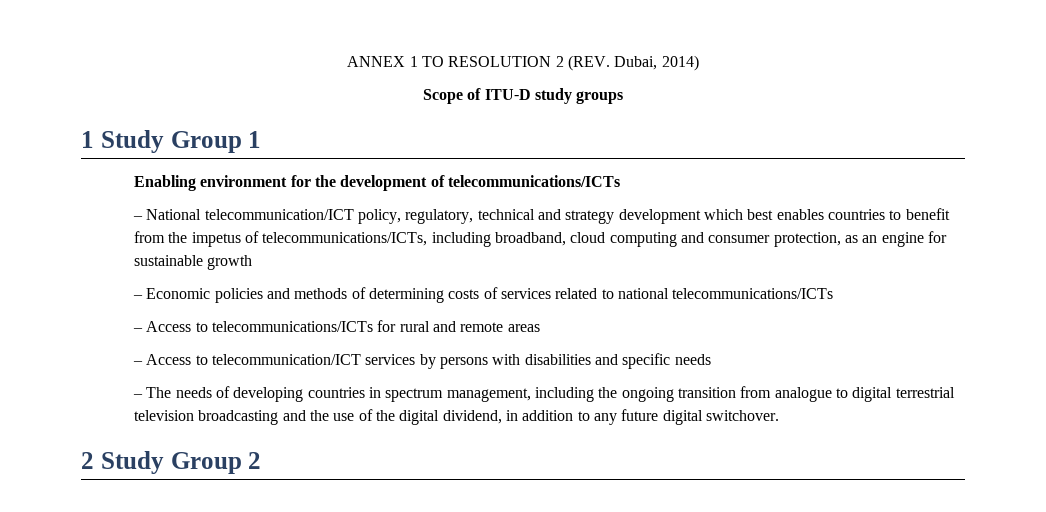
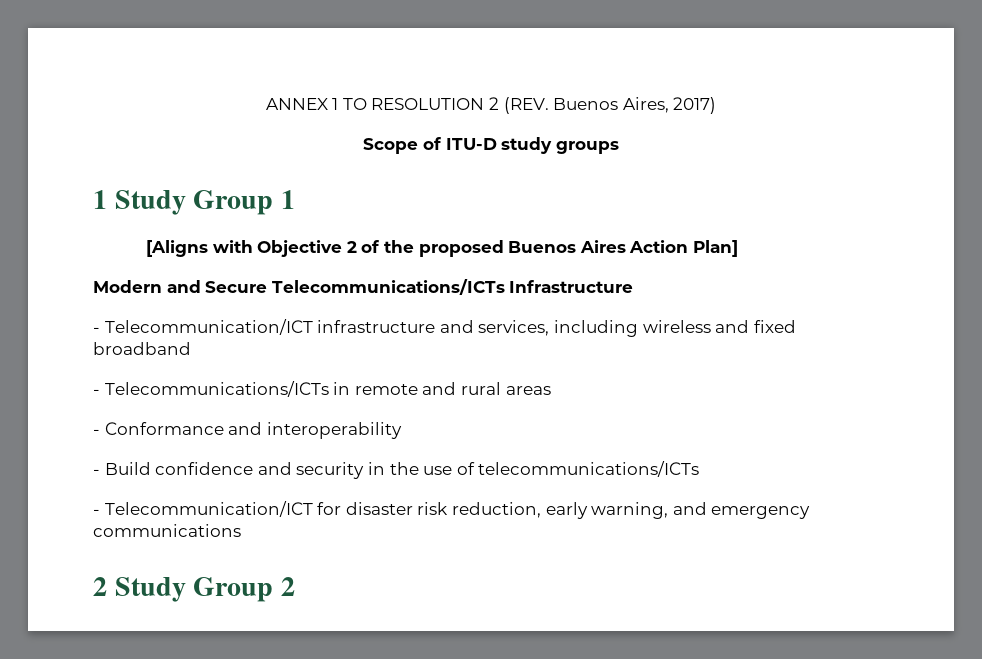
- ANNEX 1 TO RESOLUTION 2 (REV. Dubai, 2014)
+ ANNEX 1 TO RESOLUTION 2 (REV. Buenos Aires, 2017)
- Enabling environment for the development of telecommunications/ICTs
- – National telecommunication/ICT policy, regulatory, technical and strategy development which best enables countries to benefit from the impetus of telecommunications/ICTs, including broadband, cloud computing and consumer protection, as an engine for sustainable growth
- – Economic policies and methods of determining costs of services related to national telecommunications/ICTs
- – Access to telecommunications/ICTs for rural and remote areas
- – Access to telecommunication/ICT services by persons with disabilities and specific needs
- – The needs of developing countries in spectrum management, including the ongoing transition from analogue to digital terrestrial television broadcasting and the use of the digital dividend, in addition to any future digital switchover.
+ [Aligns with Objective 2 of the proposed Buenos Aires Action Plan]
+ Modern and Secure Telecommunications/ICTs Infrastructure
+ - Telecommunication/ICT infrastructure and services, including wireless and fixed broadband
+ - Telecommunications/ICTs in remote and rural areas
+ - Conformance and interoperability
+ - Build confidence and security in the use of telecommunications/ICTs
+ - Telecommunication/ICT for disaster risk reduction, early warning, and emergency communications

